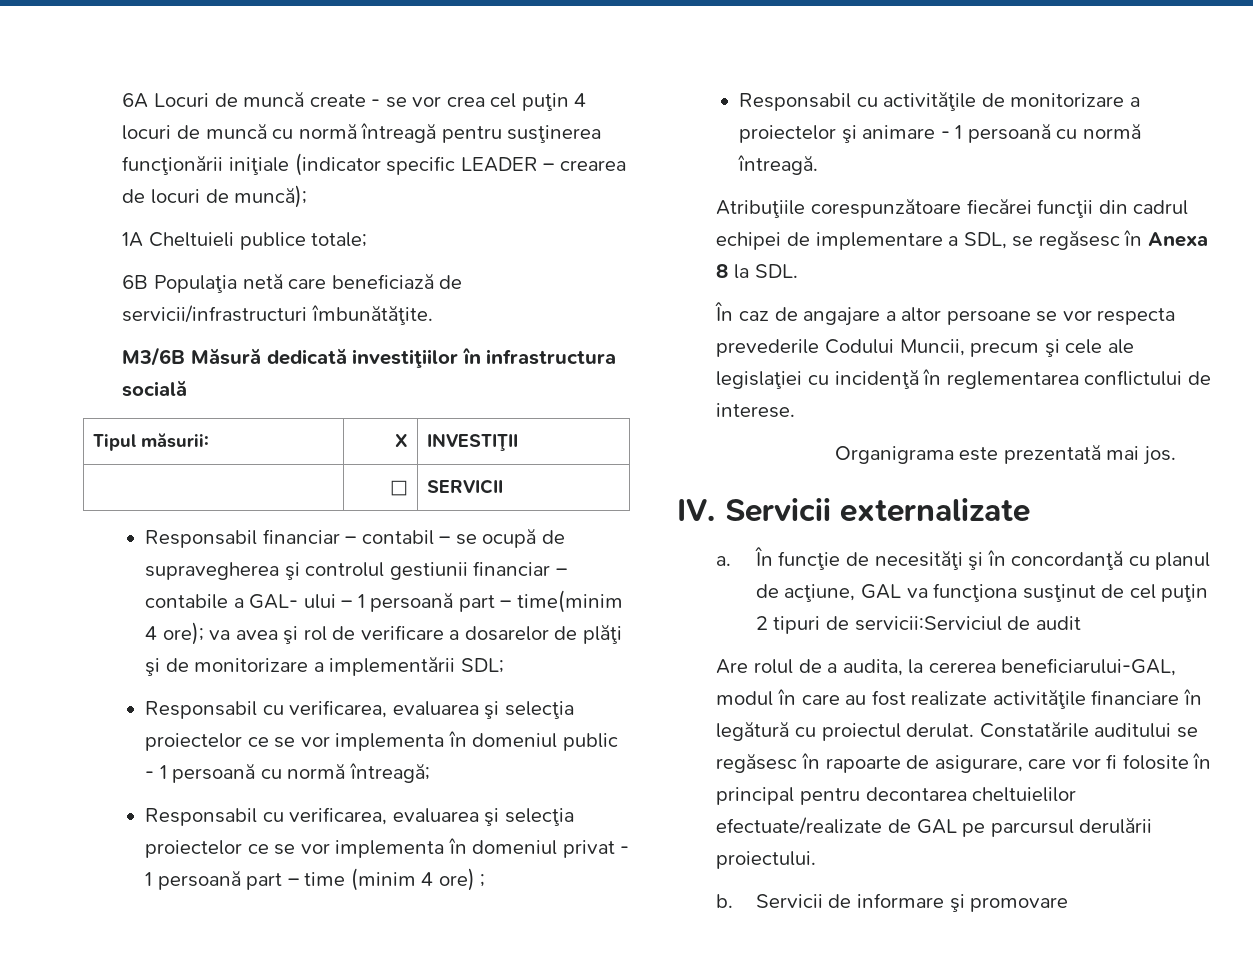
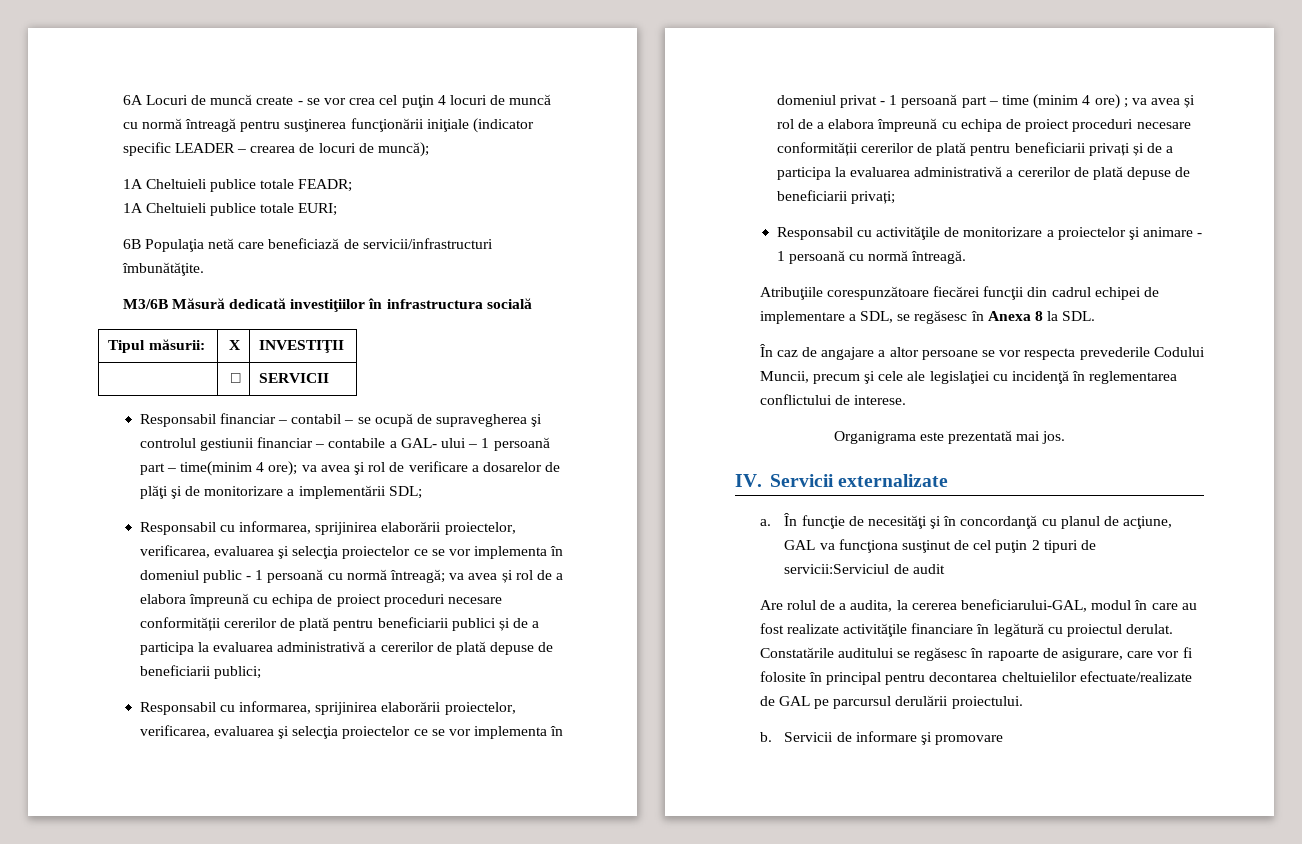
- 1A Cheltuieli publice totale;
+ 1A Cheltuieli publice totale FEADR;
+ 1A Cheltuieli publice totale EURI;
- Responsabil cu verificarea, evaluarea şi selecţia proiectelor ce se vor implementa în domeniul public - 1 persoană cu normă întreagă;
- Responsabil cu verificarea, evaluarea şi selecţia proiectelor ce se vor implementa în domeniul privat - 1 persoană part – time (minim 4 ore) ;
+ Responsabil cu informarea, sprijinirea elaborării proiectelor, verificarea, evaluarea şi selecţia proiectelor ce se vor implementa în domeniul public - 1 persoană cu normă întreagă; va avea și rol de a elabora împreună cu echipa de proiect proceduri necesare conformității cererilor de plată pentru beneficiarii publici și de a participa la evaluarea administrativă a cererilor de plată depuse de beneficiarii publici;
+ Responsabil cu informarea, sprijinirea elaborării proiectelor, verificarea, evaluarea şi selecţia proiectelor ce se vor implementa în domeniul privat - 1 persoană part – time (minim 4 ore) ; va avea și rol de a elabora împreună cu echipa de proiect proceduri necesare conformității cererilor de plată pentru beneficiarii privați și de a participa la evaluarea administrativă a cererilor de plată depuse de beneficiarii privați;

